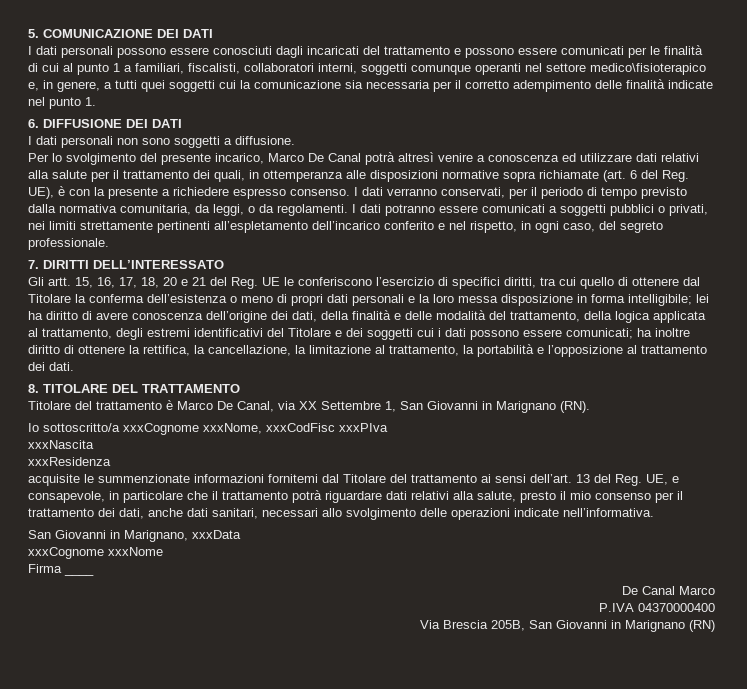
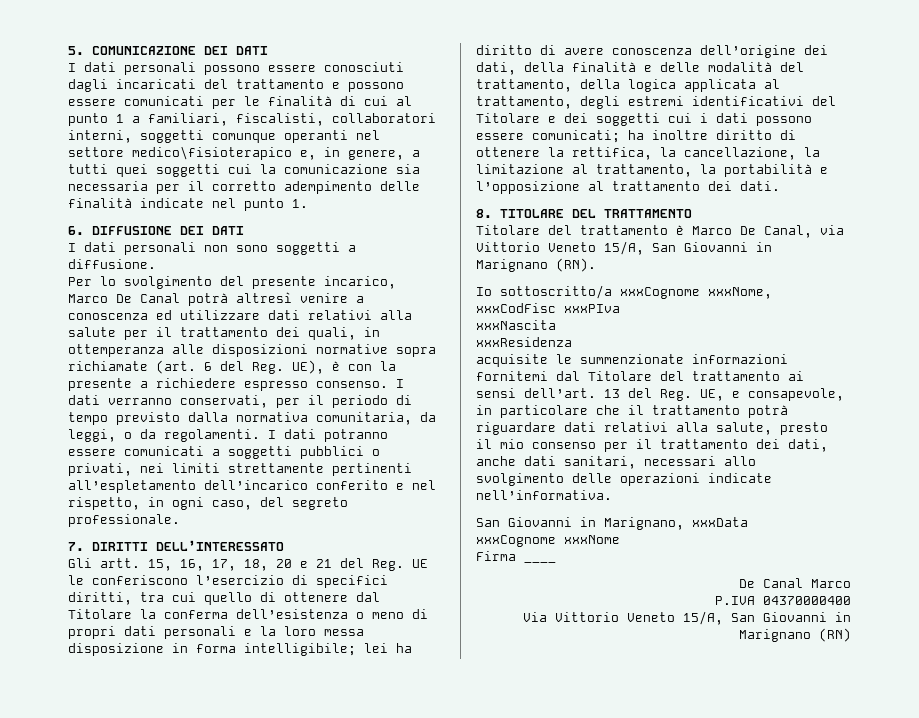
- Titolare del trattamento è Marco De Canal, via XX Settembre 1, San Giovanni in Marignano (RN).
+ Titolare del trattamento è Marco De Canal, via Vittorio Veneto 15/A, San Giovanni in Marignano (RN).
- Via Brescia 205B, San Giovanni in Marignano (RN)
+ Via Vittorio Veneto 15/A, San Giovanni in Marignano (RN)

